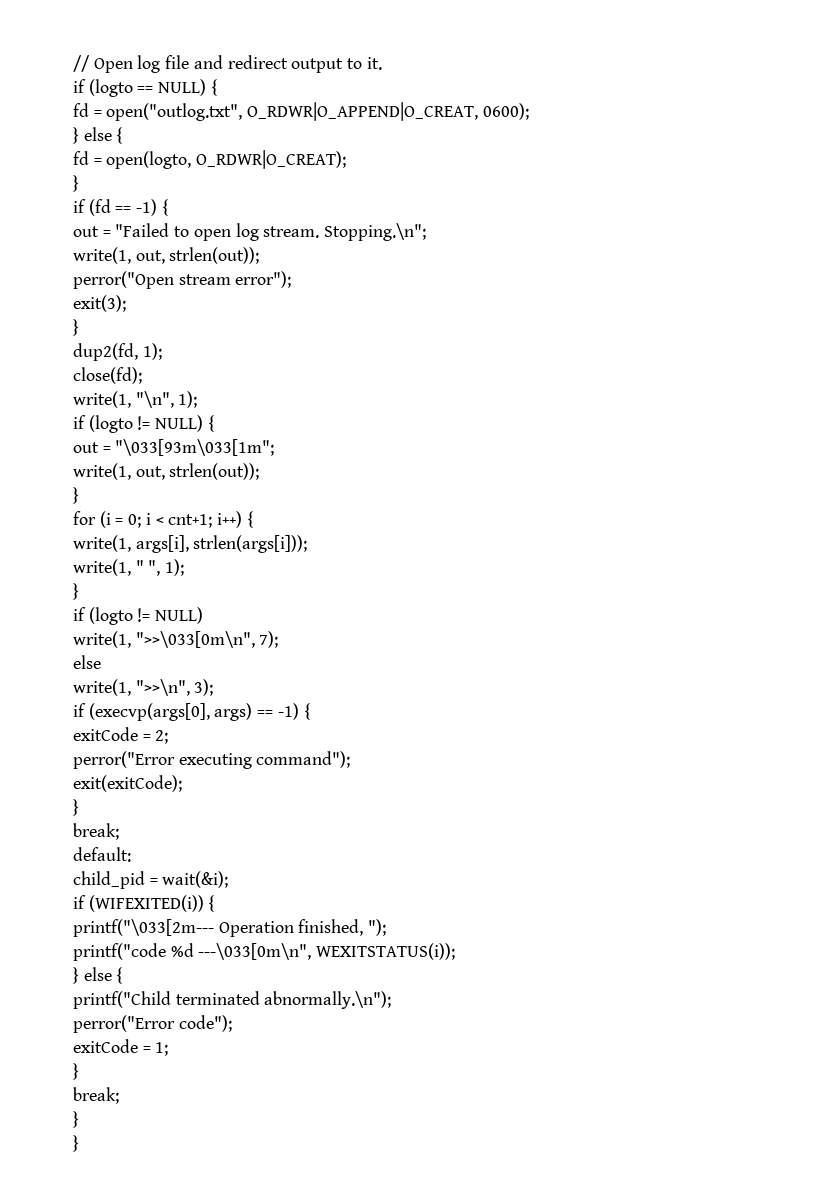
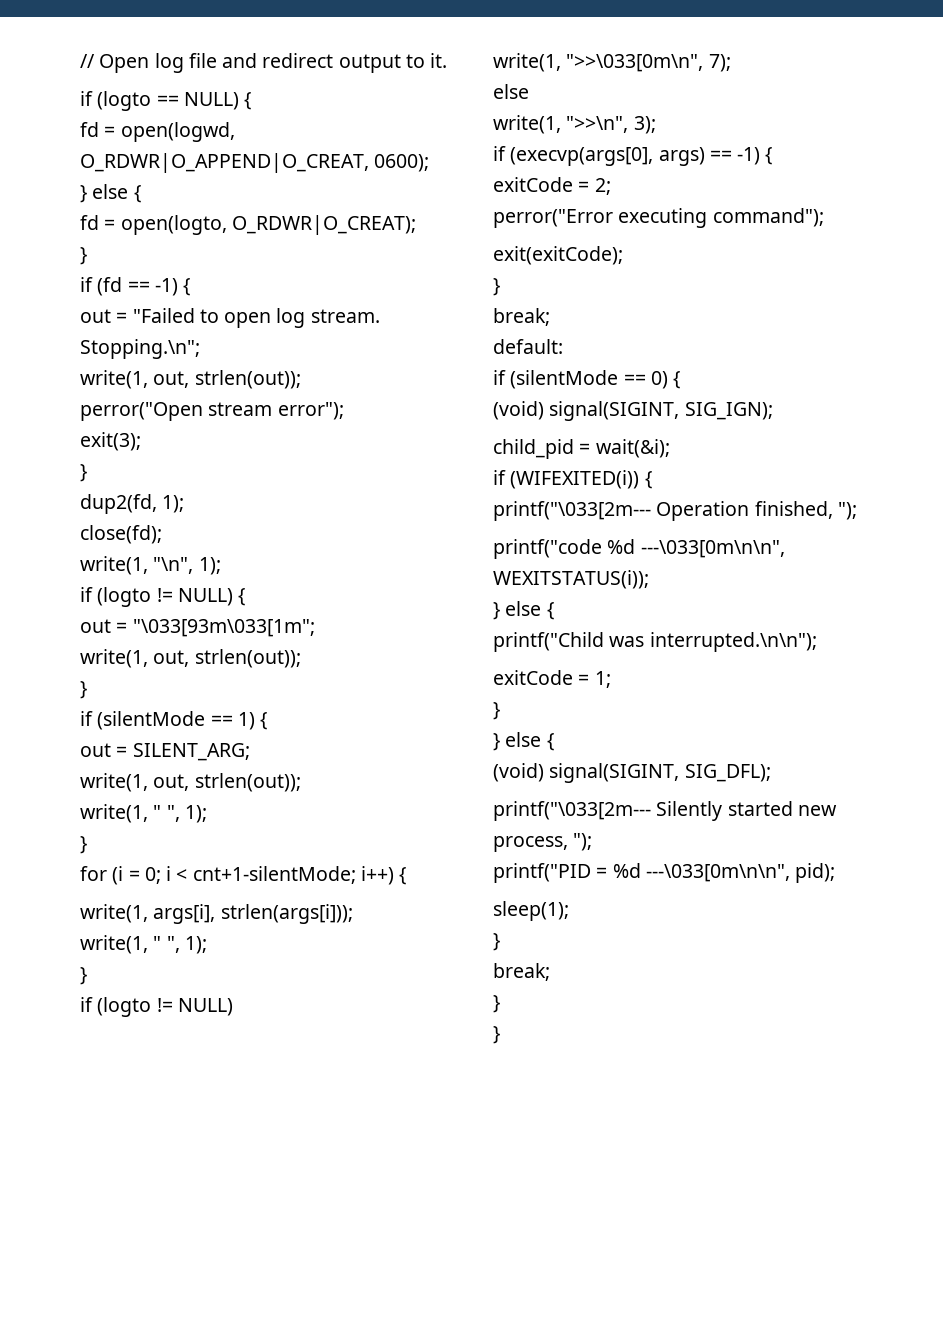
- fd = open("outlog.txt", O_RDWR|O_APPEND|O_CREAT, 0600);
+ fd = open(logwd, O_RDWR|O_APPEND|O_CREAT, 0600);
+ if (silentMode == 1) {
+ out = SILENT_ARG;
+ write(1, out, strlen(out));
+ write(1, " ", 1);
+ }
- for (i = 0; i < cnt+1; i++) {
+ for (i = 0; i < cnt+1-silentMode; i++) {
+ if (silentMode == 0) {
+ (void) signal(SIGINT, SIG_IGN);
- printf("code %d ---\033[0m\n", WEXITSTATUS(i));
+ printf("code %d ---\033[0m\n\n", WEXITSTATUS(i));
- printf("Child terminated abnormally.\n");
- perror("Error code");
+ printf("Child was interrupted.\n\n");
  exitCode = 1;
+ }
+ } else {
+ (void) signal(SIGINT, SIG_DFL);
+ printf("\033[2m--- Silently started new process, ");
+ printf("PID = %d ---\033[0m\n\n", pid);
+ sleep(1);

